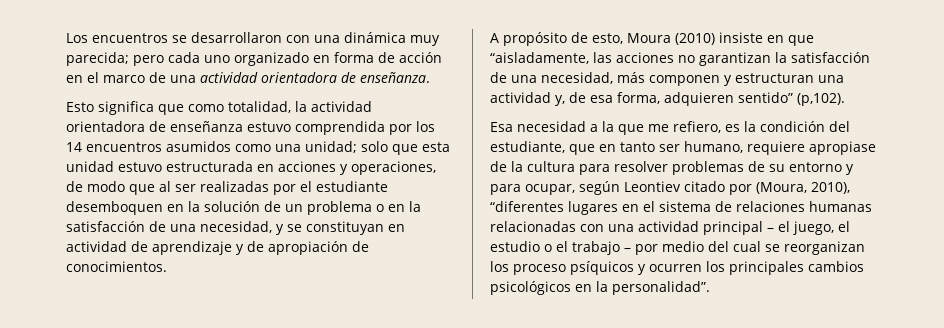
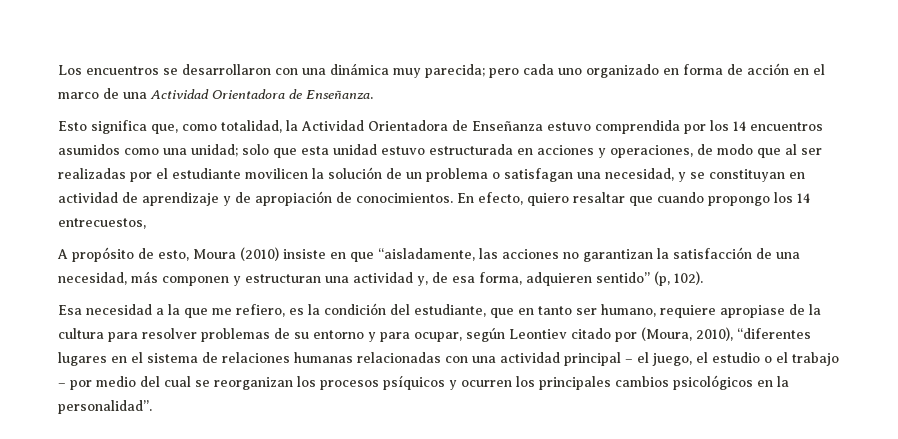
- Los encuentros se desarrollaron con una dinámica muy parecida; pero cada uno organizado en forma de acción en el marco de una actividad orientadora de enseñanza.
+ Los encuentros se desarrollaron con una dinámica muy parecida; pero cada uno organizado en forma de acción en el marco de una Actividad Orientadora de Enseñanza.
- Esto significa que como totalidad, la actividad orientadora de enseñanza estuvo comprendida por los 14 encuentros asumidos como una unidad; solo que esta unidad estuvo estructurada en acciones y operaciones, de modo que al ser realizadas por el estudiante desemboquen en la solución de un problema o en la satisfacción de una necesidad, y se constituyan en actividad de aprendizaje y de apropiación de conocimientos.
+ Esto significa que, como totalidad, la Actividad Orientadora de Enseñanza estuvo comprendida por los 14 encuentros asumidos como una unidad; solo que esta unidad estuvo estructurada en acciones y operaciones, de modo que al ser realizadas por el estudiante movilicen la solución de un problema o satisfagan una necesidad, y se constituyan en actividad de aprendizaje y de apropiación de conocimientos. En efecto, quiero resaltar que cuando propongo los 14 entrecuestos,
- A propósito de esto, Moura (2010) insiste en que “aisladamente, las acciones no garantizan la satisfacción de una necesidad, más componen y estructuran una actividad y, de esa forma, adquieren sentido” (p,102).
+ A propósito de esto, Moura (2010) insiste en que “aisladamente, las acciones no garantizan la satisfacción de una necesidad, más componen y estructuran una actividad y, de esa forma, adquieren sentido” (p, 102).
- Esa necesidad a la que me refiero, es la condición del estudiante, que en tanto ser humano, requiere apropiase de la cultura para resolver problemas de su entorno y para ocupar, según Leontiev citado por (Moura, 2010), “diferentes lugares en el sistema de relaciones humanas relacionadas con una actividad principal – el juego, el estudio o el trabajo – por medio del cual se reorganizan los proceso psíquicos y ocurren los principales cambios psicológicos en la personalidad”.
+ Esa necesidad a la que me refiero, es la condición del estudiante, que en tanto ser humano, requiere apropiase de la cultura para resolver problemas de su entorno y para ocupar, según Leontiev citado por (Moura, 2010), “diferentes lugares en el sistema de relaciones humanas relacionadas con una actividad principal – el juego, el estudio o el trabajo – por medio del cual se reorganizan los procesos psíquicos y ocurren los principales cambios psicológicos en la personalidad”.

